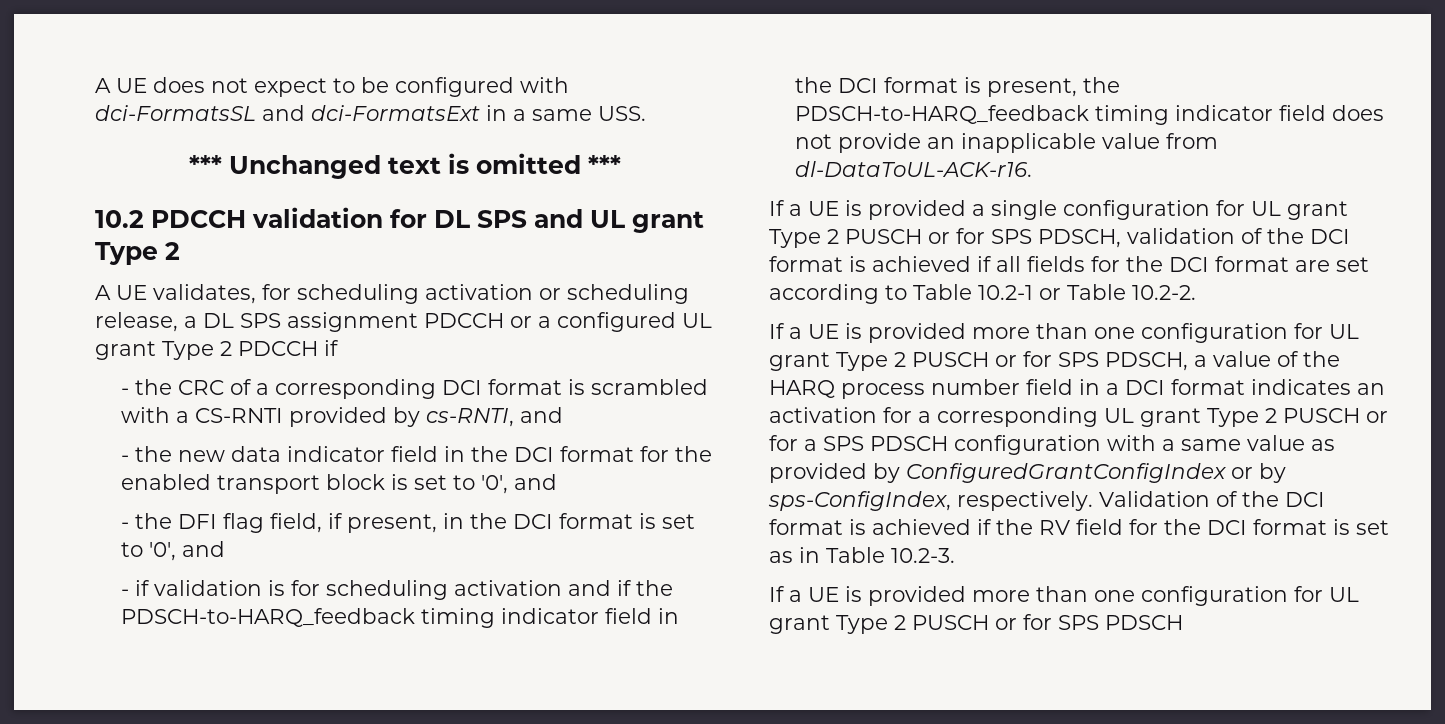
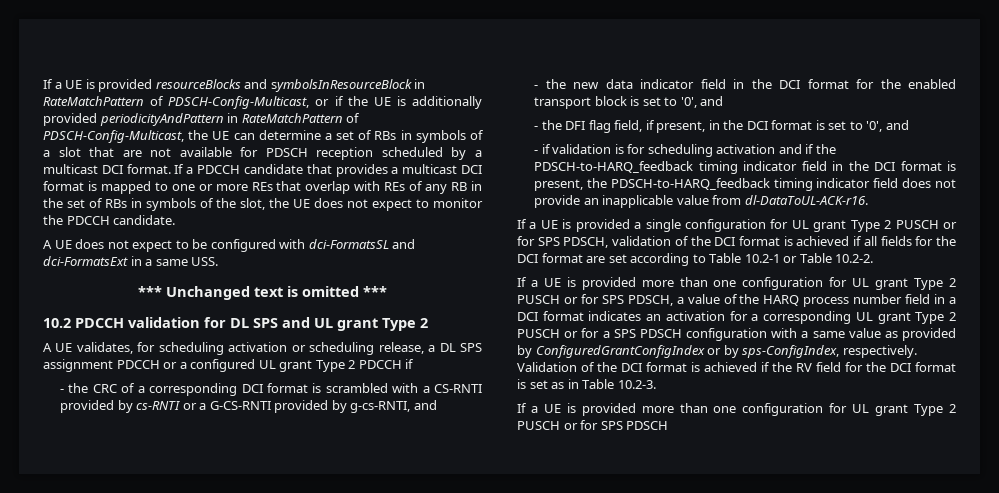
+ If a UE is provided resourceBlocks and symbolsInResourceBlock in RateMatchPattern of PDSCH-Config-Multicast, or if the UE is additionally provided periodicityAndPattern in RateMatchPattern of PDSCH-Config-Multicast, the UE can determine a set of RBs in symbols of a slot that are not available for PDSCH reception scheduled by a multicast DCI format. If a PDCCH candidate that provides a multicast DCI format is mapped to one or more REs that overlap with REs of any RB in the set of RBs in symbols of the slot, the UE does not expect to monitor the PDCCH candidate.
- - the CRC of a corresponding DCI format is scrambled with a CS-RNTI provided by cs-RNTI, and
+ - the CRC of a corresponding DCI format is scrambled with a CS-RNTI provided by cs-RNTI or a G-CS-RNTI provided by g-cs-RNTI, and

